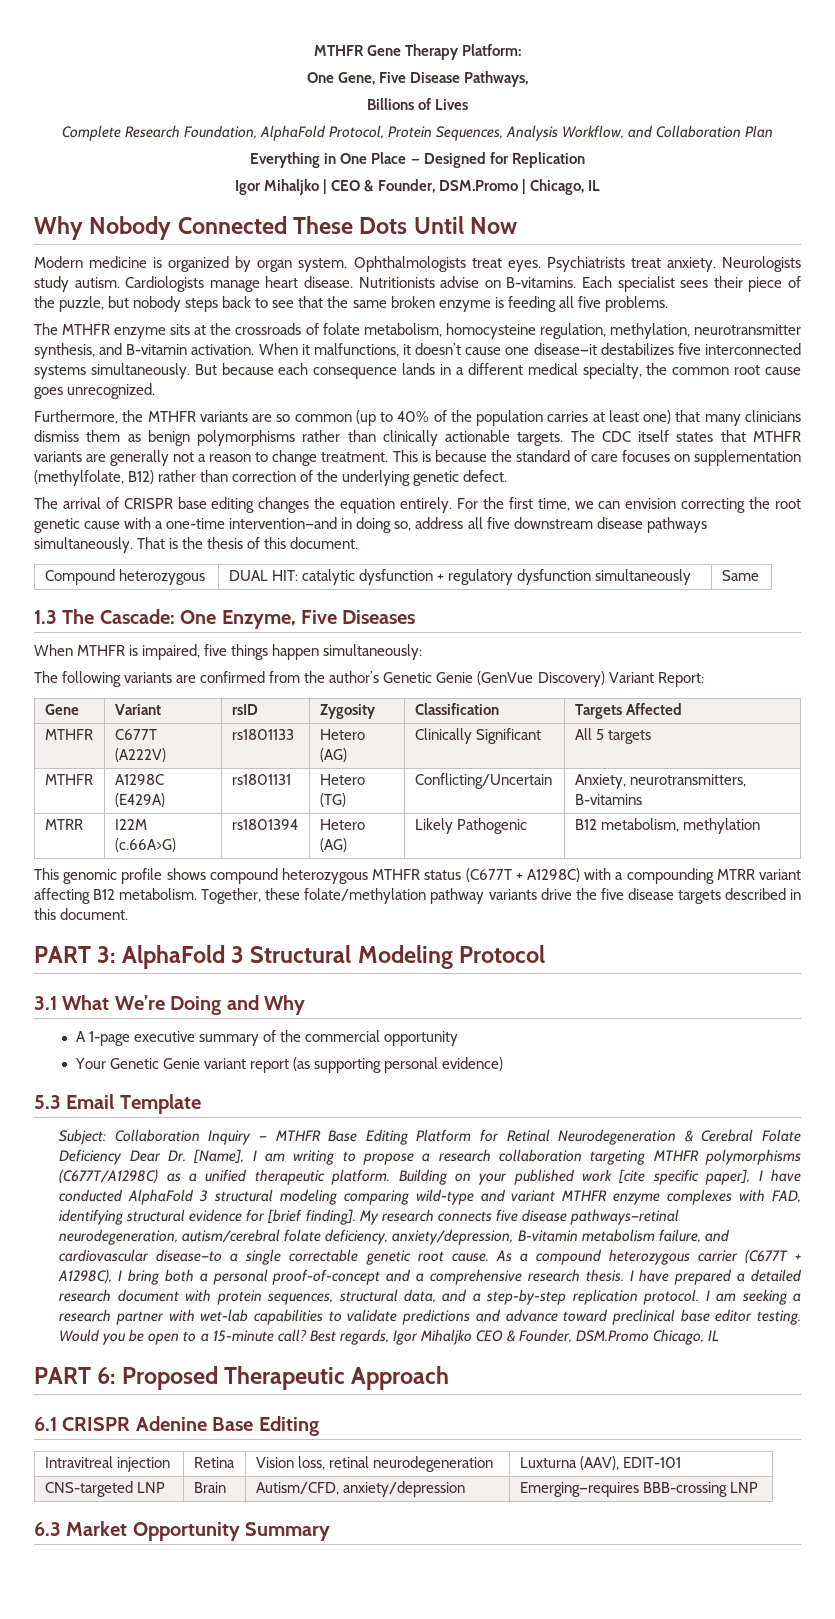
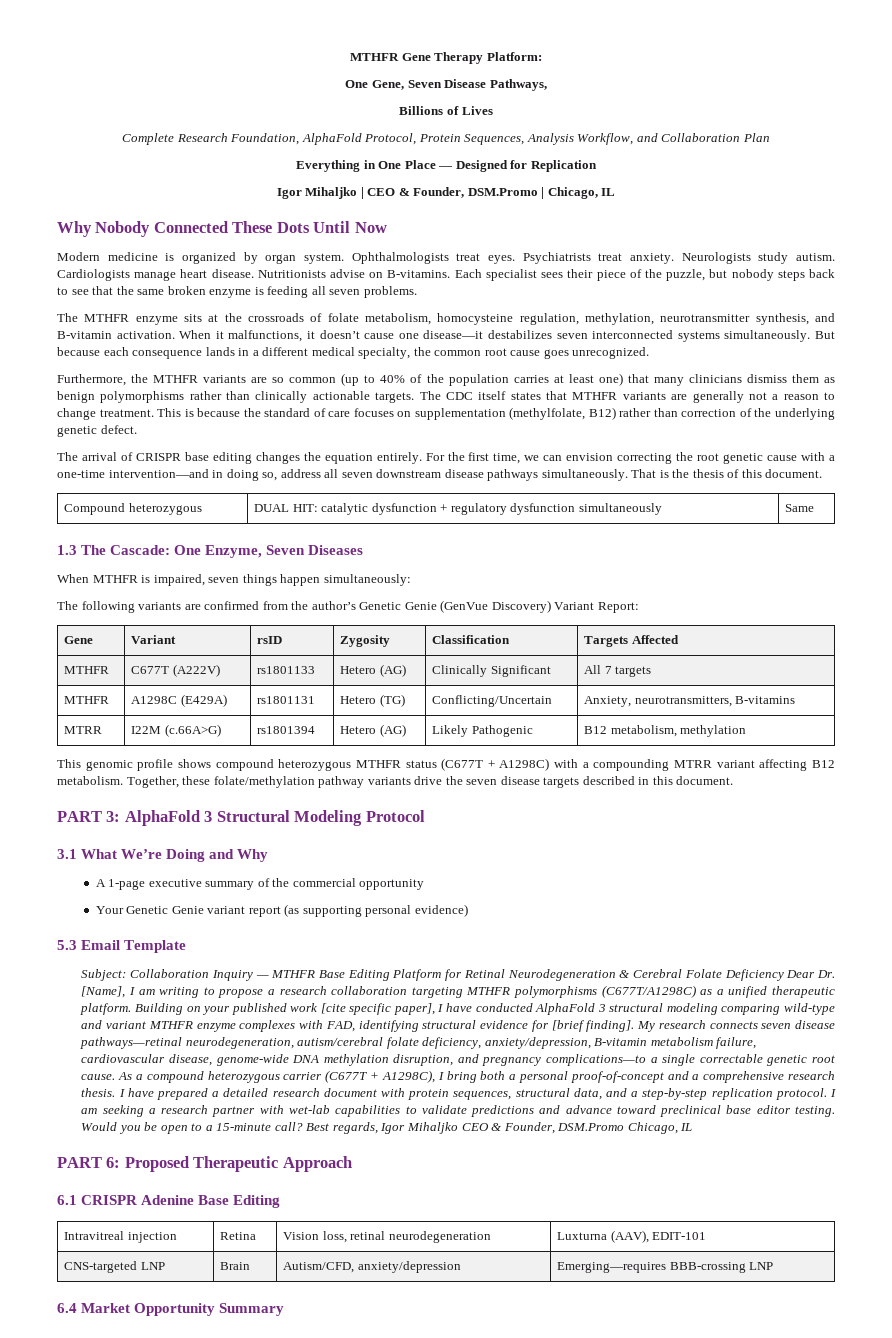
- One Gene, Five Disease Pathways,
+ One Gene, Seven Disease Pathways,
- Each specialist sees their piece of the puzzle, but nobody steps back to see that the same broken enzyme is feeding all five problems.
+ Each specialist sees their piece of the puzzle, but nobody steps back to see that the same broken enzyme is feeding all seven problems.
- When it malfunctions, it doesn’t cause one disease—it destabilizes five interconnected systems simultaneously.
+ When it malfunctions, it doesn’t cause one disease—it destabilizes seven interconnected systems simultaneously.
- For the first time, we can envision correcting the root genetic cause with a one-time intervention—and in doing so, address all five downstream disease pathways simultaneously.
+ For the first time, we can envision correcting the root genetic cause with a one-time intervention—and in doing so, address all seven downstream disease pathways simultaneously.
- 1.3 The Cascade: One Enzyme, Five Diseases
+ 1.3 The Cascade: One Enzyme, Seven Diseases
- When MTHFR is impaired, five things happen simultaneously:
+ When MTHFR is impaired, seven things happen simultaneously:
- MTHFR | C677T (A222V) | rs1801133 | Hetero (AG) | Clinically Significant | All 5 targets
+ MTHFR | C677T (A222V) | rs1801133 | Hetero (AG) | Clinically Significant | All 7 targets
- Together, these folate/methylation pathway variants drive the five disease targets described in this document.
+ Together, these folate/methylation pathway variants drive the seven disease targets described in this document.
- My research connects five disease pathways—retinal neurodegeneration, autism/cerebral folate deficiency, anxiety/depression, B-vitamin metabolism failure, and cardiovascular disease—to a single correctable genetic root cause.
+ My research connects seven disease pathways—retinal neurodegeneration, autism/cerebral folate deficiency, anxiety/depression, B-vitamin metabolism failure, cardiovascular disease, genome-wide DNA methylation disruption, and pregnancy complications—to a single correctable genetic root cause.
- 6.3 Market Opportunity Summary
+ 6.4 Market Opportunity Summary

